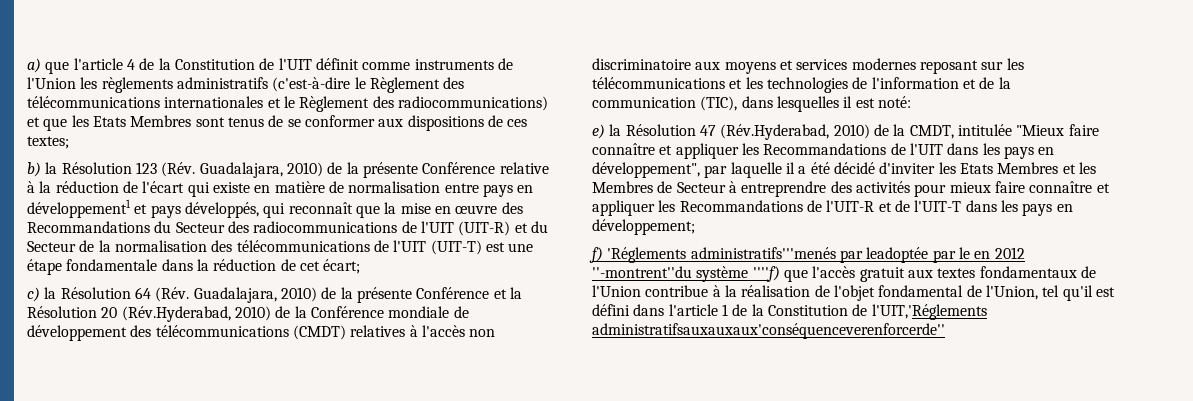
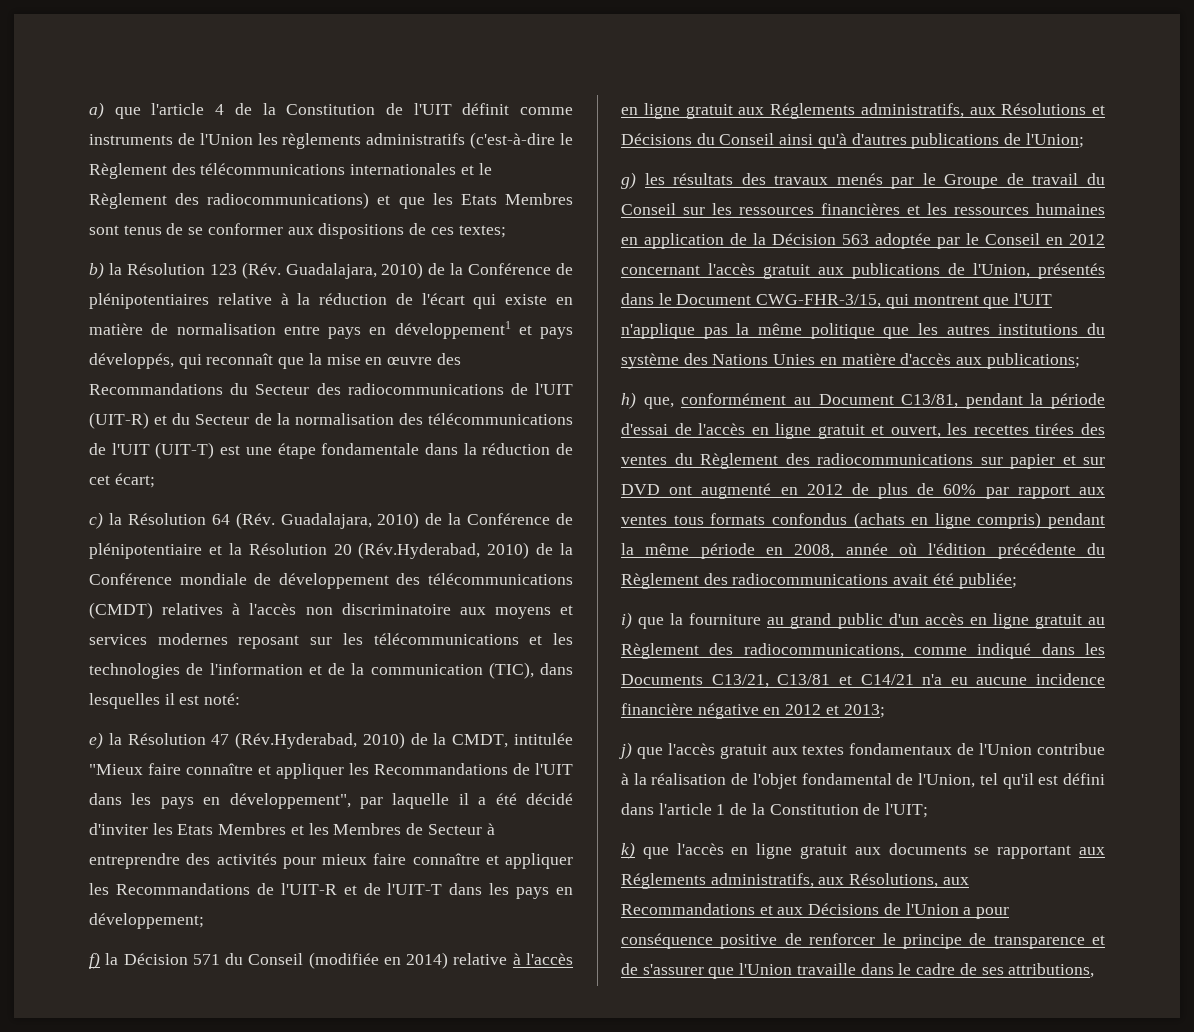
- b) la Résolution 123 (Rév. Guadalajara, 2010) de la présente Conférence relative à la réduction de l'écart qui existe en matière de normalisation entre pays en développement1 et pays développés, qui reconnaît que la mise en œuvre des Recommandations du Secteur des radiocommunications de l'UIT (UIT-R) et du Secteur de la normalisation des télécommunications de l'UIT (UIT-T) est une étape fondamentale dans la réduction de cet écart;
+ b) la Résolution 123 (Rév. Guadalajara, 2010) de la Conférence de plénipotentiaires relative à la réduction de l'écart qui existe en matière de normalisation entre pays en développement1 et pays développés, qui reconnaît que la mise en œuvre des Recommandations du Secteur des radiocommunications de l'UIT (UIT-R) et du Secteur de la normalisation des télécommunications de l'UIT (UIT-T) est une étape fondamentale dans la réduction de cet écart;
- c) la Résolution 64 (Rév. Guadalajara, 2010) de la présente Conférence et la Résolution 20 (Rév.Hyderabad, 2010) de la Conférence mondiale de développement des télécommunications (CMDT) relatives à l'accès non discriminatoire aux moyens et services modernes reposant sur les télécommunications et les technologies de l'information et de la communication (TIC), dans lesquelles il est noté:
+ c) la Résolution 64 (Rév. Guadalajara, 2010) de la Conférence de plénipotentiaire et la Résolution 20 (Rév.Hyderabad, 2010) de la Conférence mondiale de développement des télécommunications (CMDT) relatives à l'accès non discriminatoire aux moyens et services modernes reposant sur les télécommunications et les technologies de l'information et de la communication (TIC), dans lesquelles il est noté:
- f) 'Réglements administratifs'''menés par leadoptée par le en 2012 ''-montrent''du système ''''f) que l'accès gratuit aux textes fondamentaux de l'Union contribue à la réalisation de l'objet fondamental de l'Union, tel qu'il est défini dans l'article 1 de la Constitution de l'UIT,'Réglements administratifsauxauxaux'conséquenceverenforcerde''
+ f) la Décision 571 du Conseil (modifiée en 2014) relative à l'accès en ligne gratuit aux Réglements administratifs, aux Résolutions et Décisions du Conseil ainsi qu'à d'autres publications de l'Union;
+ g) les résultats des travaux menés par le Groupe de travail du Conseil sur les ressources financières et les ressources humaines en application de la Décision 563 adoptée par le Conseil en 2012 concernant l'accès gratuit aux publications de l'Union, présentés dans le Document CWG-FHR-3/15, qui montrent que l'UIT n'applique pas la même politique que les autres institutions du système des Nations Unies en matière d'accès aux publications;
+ h) que, conformément au Document C13/81, pendant la période d'essai de l'accès en ligne gratuit et ouvert, les recettes tirées des ventes du Règlement des radiocommunications sur papier et sur DVD ont augmenté en 2012 de plus de 60% par rapport aux ventes tous formats confondus (achats en ligne compris) pendant la même période en 2008, année où l'édition précédente du Règlement des radiocommunications avait été publiée;
+ i) que la fourniture au grand public d'un accès en ligne gratuit au Règlement des radiocommunications, comme indiqué dans les Documents C13/21, C13/81 et C14/21 n'a eu aucune incidence financière négative en 2012 et 2013;
+ j) que l'accès gratuit aux textes fondamentaux de l'Union contribue à la réalisation de l'objet fondamental de l'Union, tel qu'il est défini dans l'article 1 de la Constitution de l'UIT;
+ k) que l'accès en ligne gratuit aux documents se rapportant aux Réglements administratifs, aux Résolutions, aux Recommandations et aux Décisions de l'Union a pour conséquence positive de renforcer le principe de transparence et de s'assurer que l'Union travaille dans le cadre de ses attributions,

